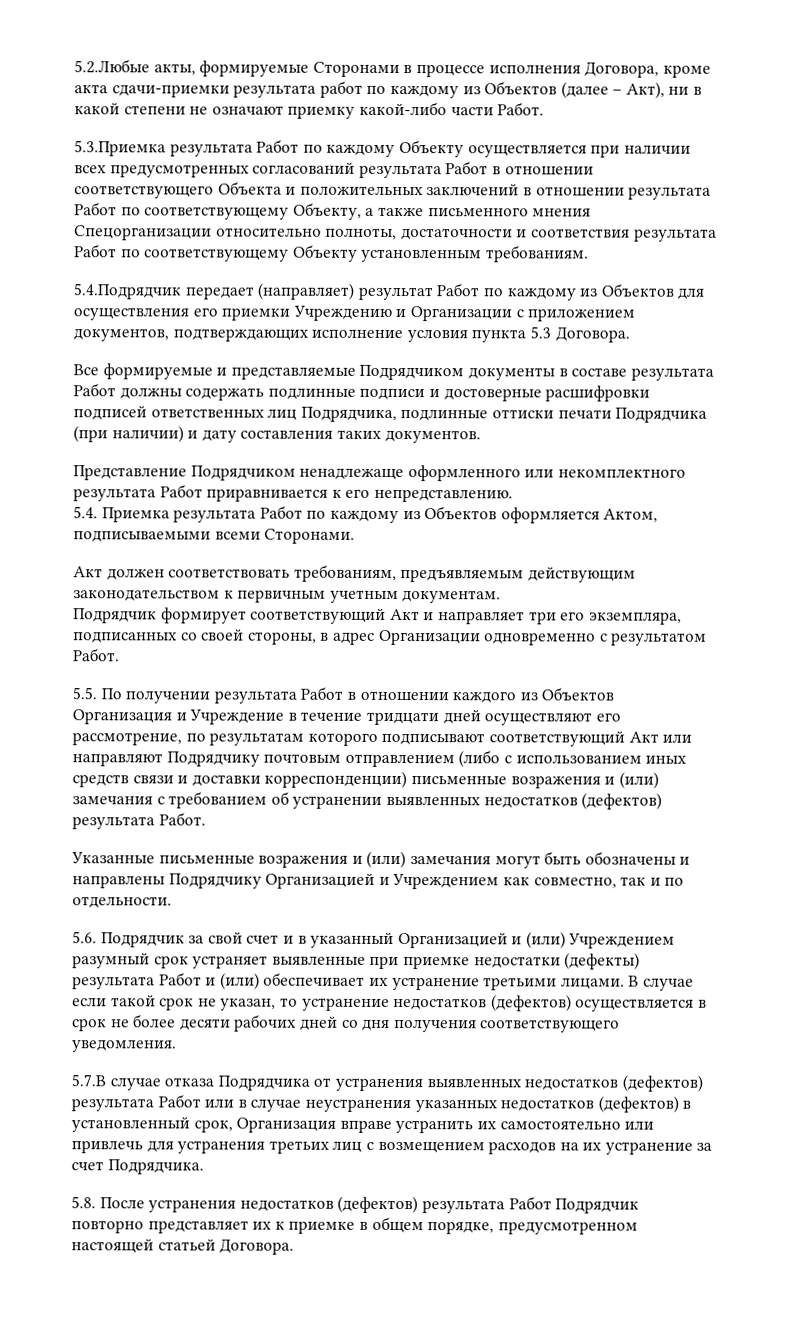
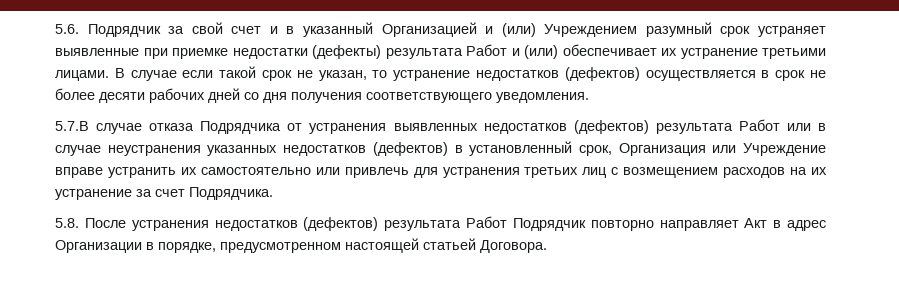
- 5.2.Любые акты, формируемые Сторонами в процессе исполнения Договора, кроме акта сдачи-приемки результата работ по каждому из Объектов (далее – Акт), ни в какой степени не означают приемку какой-либо части Работ.
- 5.3.Приемка результата Работ по каждому Объекту осуществляется при наличии всех предусмотренных согласований результата Работ в отношении соответствующего Объекта и положительных заключений в отношении результата Работ по соответствующему Объекту, а также письменного мнения Спецорганизации относительно полноты, достаточности и соответствия результата Работ по соответствующему Объекту установленным требованиям.
- 5.4.Подрядчик передает (направляет) результат Работ по каждому из Объектов для осуществления его приемки Учреждению и Организации с приложением документов, подтверждающих исполнение условия пункта 5.3 Договора.
- Все формируемые и представляемые Подрядчиком документы в составе результата Работ должны содержать подлинные подписи и достоверные расшифровки подписей ответственных лиц Подрядчика, подлинные оттиски печати Подрядчика (при наличии) и дату составления таких документов.
- Представление Подрядчиком ненадлежаще оформленного или некомплектного результата Работ приравнивается к его непредставлению.
- 5.4. Приемка результата Работ по каждому из Объектов оформляется Актом, подписываемыми всеми Сторонами.
- Акт должен соответствовать требованиям, предъявляемым действующим законодательством к первичным учетным документам.
- Подрядчик формирует соответствующий Акт и направляет три его экземпляра, подписанных со своей стороны, в адрес Организации одновременно с результатом Работ.
- 5.5. По получении результата Работ в отношении каждого из Объектов Организация и Учреждение в течение тридцати дней осуществляют его рассмотрение, по результатам которого подписывают соответствующий Акт или направляют Подрядчику почтовым отправлением (либо с использованием иных средств связи и доставки корреспонденции) письменные возражения и (или) замечания с требованием об устранении выявленных недостатков (дефектов) результата Работ.
- Указанные письменные возражения и (или) замечания могут быть обозначены и направлены Подрядчику Организацией и Учреждением как совместно, так и по отдельности.
- 5.7.В случае отказа Подрядчика от устранения выявленных недостатков (дефектов) результата Работ или в случае неустранения указанных недостатков (дефектов) в установленный срок, Организация вправе устранить их самостоятельно или привлечь для устранения третьих лиц с возмещением расходов на их устранение за счет Подрядчика.
+ 5.7.В случае отказа Подрядчика от устранения выявленных недостатков (дефектов) результата Работ или в случае неустранения указанных недостатков (дефектов) в установленный срок, Организация или Учреждение вправе устранить их самостоятельно или привлечь для устранения третьих лиц с возмещением расходов на их устранение за счет Подрядчика.
- 5.8. После устранения недостатков (дефектов) результата Работ Подрядчик повторно представляет их к приемке в общем порядке, предусмотренном настоящей статьей Договора.
+ 5.8. После устранения недостатков (дефектов) результата Работ Подрядчик повторно направляет Акт в адрес Организации в порядке, предусмотренном настоящей статьей Договора.

